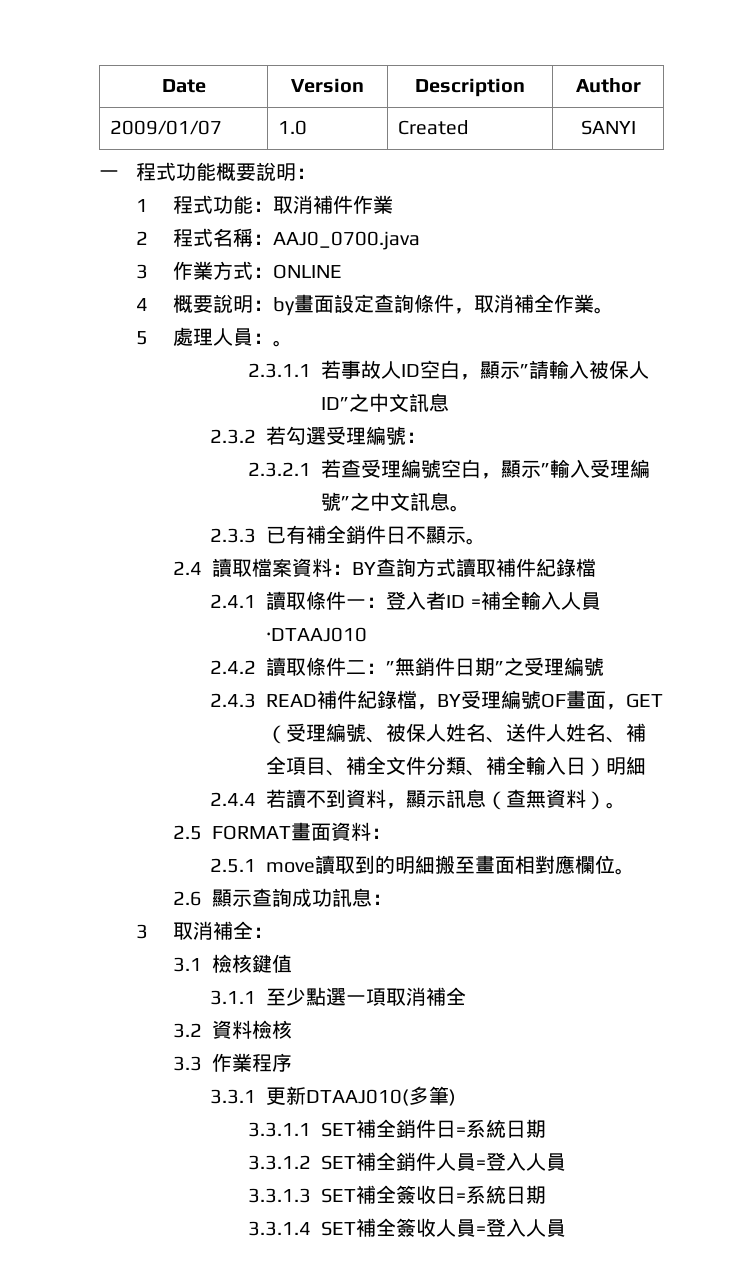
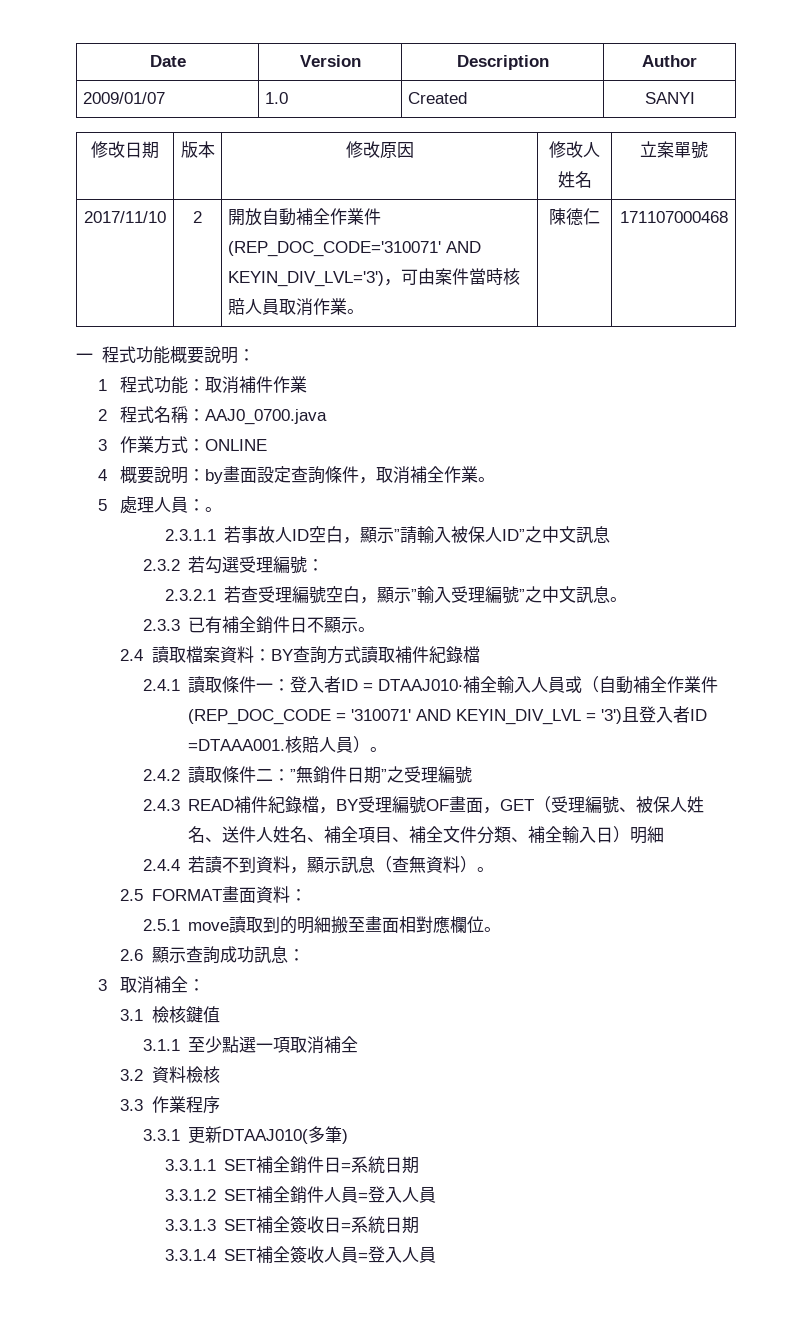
+ 修改日期 | 版本 | 修改原因 | 修改人姓名 | 立案單號
+ 2017/11/10 | 2 | 開放自動補全作業件(REP_DOC_CODE='310071' AND KEYIN_DIV_LVL='3')，可由案件當時核賠人員取消作業。 | 陳德仁 | 171107000468
- 2.4.1讀取條件一：登入者ID =補全輸入人員‧DTAAJ010
+ 2.4.1讀取條件一：登入者ID = DTAAJ010‧補全輸入人員或（自動補全作業件(REP_DOC_CODE = '310071' AND KEYIN_DIV_LVL = '3')且登入者ID =DTAAA001.核賠人員）。

